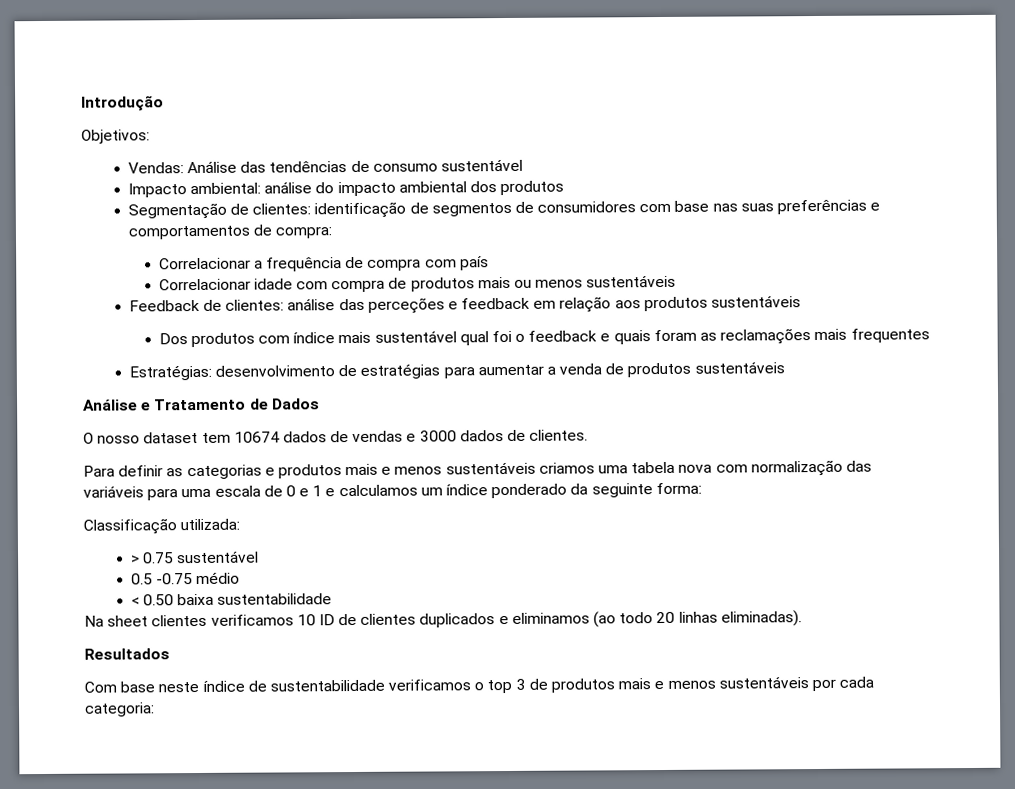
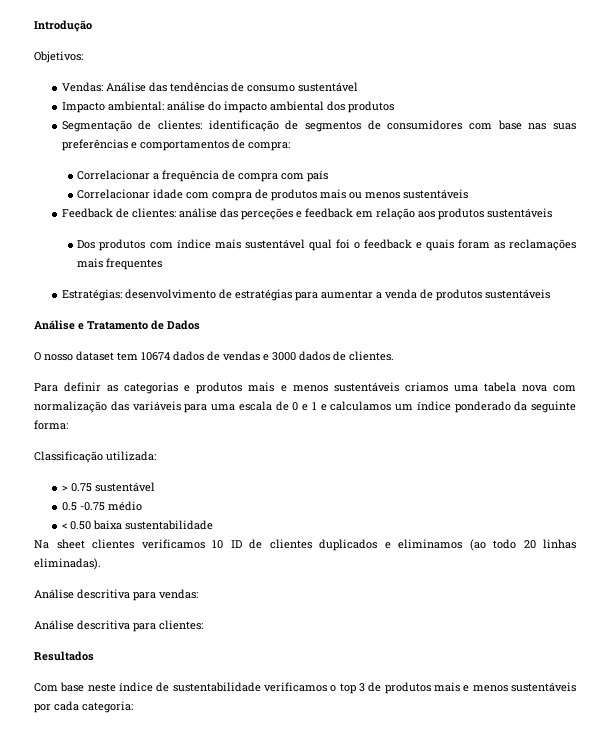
+ Análise descritiva para vendas:
+ Análise descritiva para clientes:

